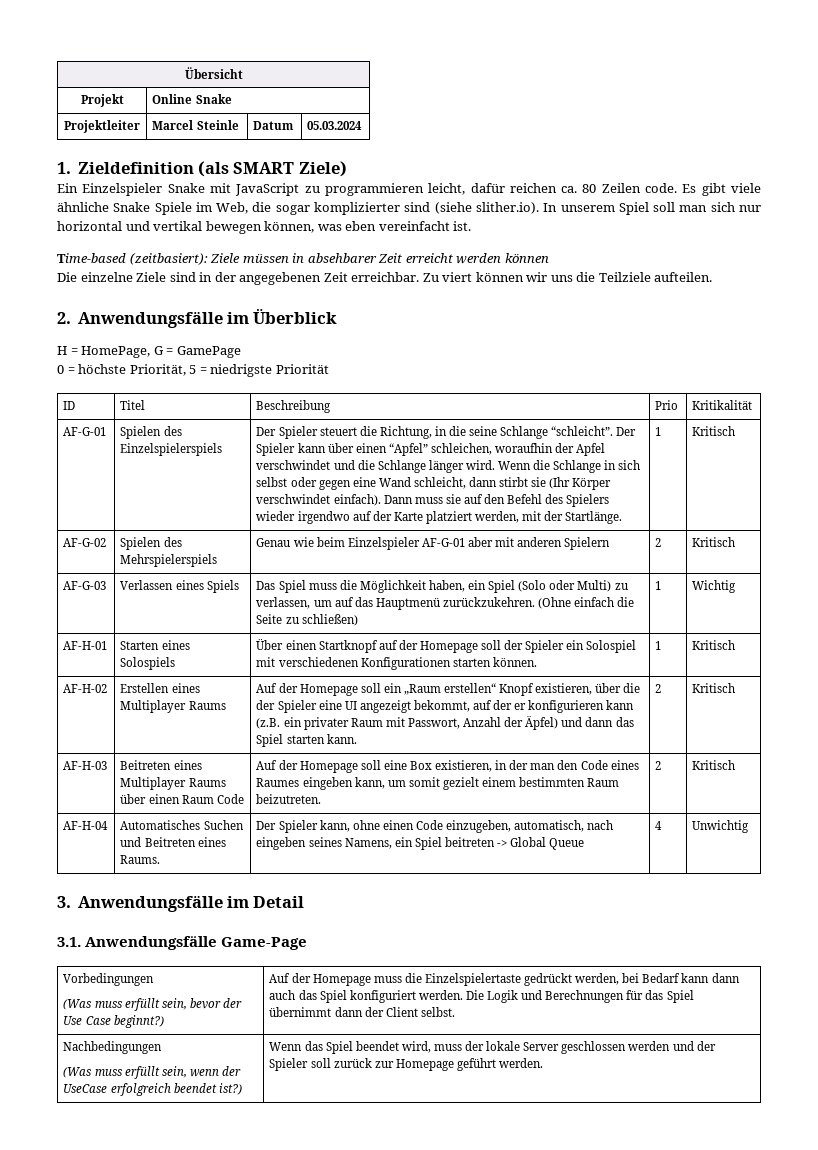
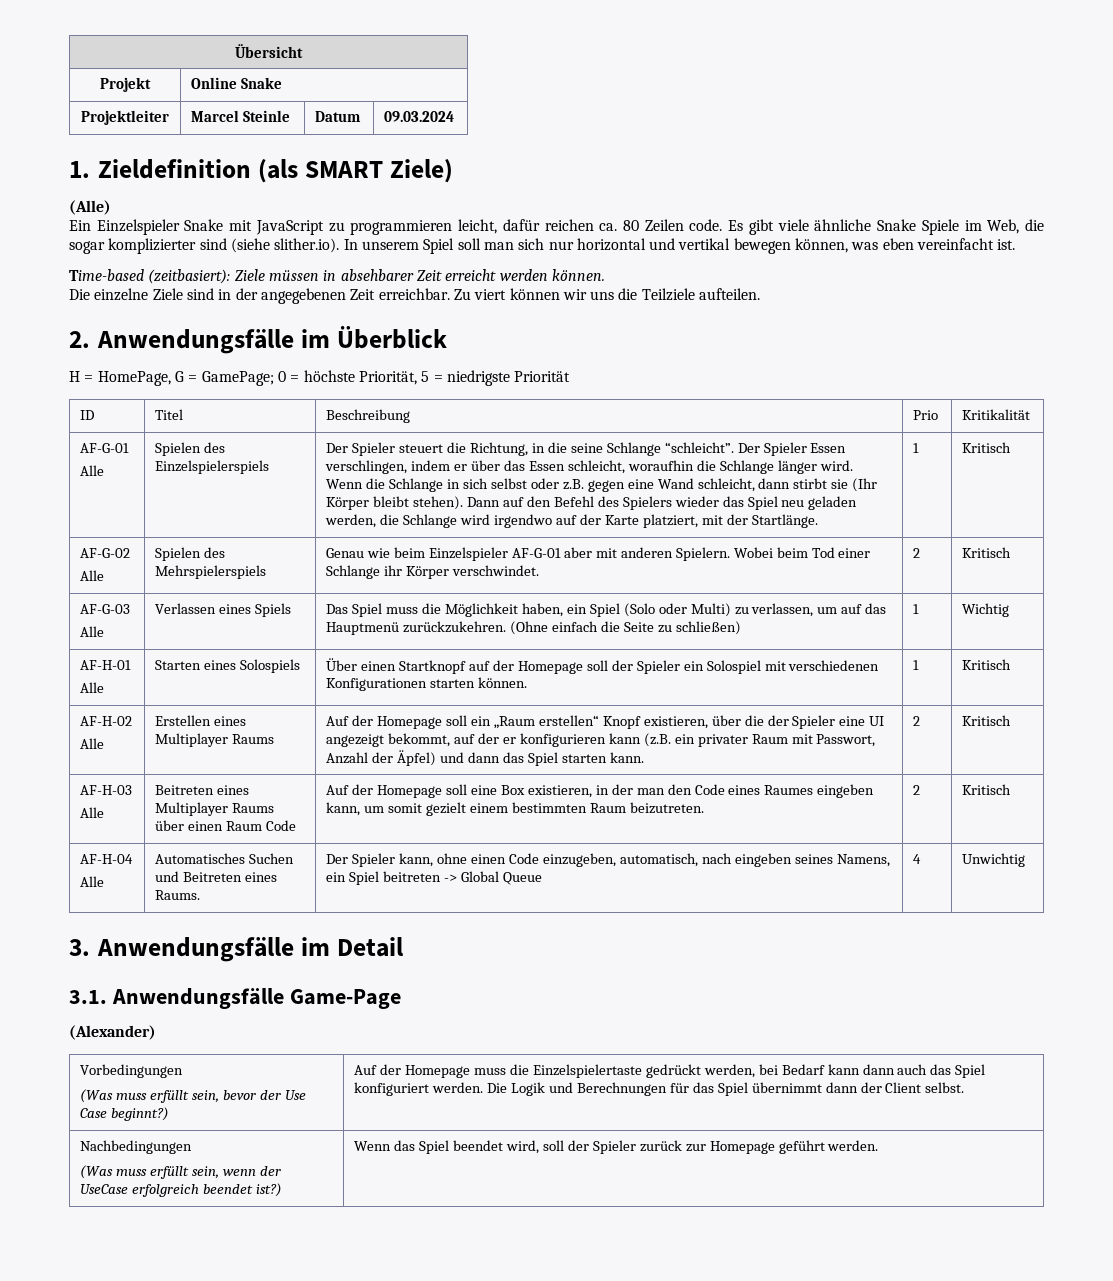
- Projektleiter | Marcel Steinle | Datum | 05.03.2024
+ Projektleiter | Marcel Steinle | Datum | 09.03.2024
+ (Alle)
- Time-based (zeitbasiert): Ziele müssen in absehbarer Zeit erreicht werden können
+ Time-based (zeitbasiert): Ziele müssen in absehbarer Zeit erreicht werden können.
- H = HomePage, G = GamePage
- 0 = höchste Priorität, 5 = niedrigste Priorität
+ H = HomePage, G = GamePage; 0 = höchste Priorität, 5 = niedrigste Priorität
  ID | Titel | Beschreibung | Prio | Kritikalität
  AF-G-01
+ Alle
- Der Spieler kann über einen “Apfel” schleichen, woraufhin der Apfel verschwindet und die Schlange länger wird.
+ Der Spieler Essen verschlingen, indem er über das Essen schleicht, woraufhin die Schlange länger wird.
- Wenn die Schlange in sich selbst oder gegen eine Wand schleicht, dann stirbt sie (Ihr Körper verschwindet einfach). Dann muss sie auf den Befehl des Spielers wieder irgendwo auf der Karte platziert werden, mit der Startlänge.
+ Wenn die Schlange in sich selbst oder z.B. gegen eine Wand schleicht, dann stirbt sie (Ihr Körper bleibt stehen). Dann auf den Befehl des Spielers wieder das Spiel neu geladen werden, die Schlange wird irgendwo auf der Karte platziert, mit der Startlänge.
- AF-G-02 | Spielen des Mehrspielerspiels | Genau wie beim Einzelspieler AF-G-01 aber mit anderen Spielern | 2 | Kritisch
+ AF-G-02
+ Alle | Spielen des Mehrspielerspiels | Genau wie beim Einzelspieler AF-G-01 aber mit anderen Spielern. Wobei beim Tod einer Schlange ihr Körper verschwindet. | 2 | Kritisch
- AF-G-03 | Verlassen eines Spiels | Das Spiel muss die Möglichkeit haben, ein Spiel (Solo oder Multi) zu verlassen, um auf das Hauptmenü zurückzukehren. (Ohne einfach die Seite zu schließen) | 1 | Wichtig
+ AF-G-03
+ Alle | Verlassen eines Spiels | Das Spiel muss die Möglichkeit haben, ein Spiel (Solo oder Multi) zu verlassen, um auf das Hauptmenü zurückzukehren. (Ohne einfach die Seite zu schließen) | 1 | Wichtig
- AF-H-01 | Starten eines Solospiels | Über einen Startknopf auf der Homepage soll der Spieler ein Solospiel mit verschiedenen Konfigurationen starten können. | 1 | Kritisch
+ AF-H-01
+ Alle | Starten eines Solospiels | Über einen Startknopf auf der Homepage soll der Spieler ein Solospiel mit verschiedenen Konfigurationen starten können. | 1 | Kritisch
  AF-H-02
+ Alle
- AF-H-03 | Beitreten eines Multiplayer Raums über einen Raum Code | Auf der Homepage soll eine Box existieren, in der man den Code eines Raumes eingeben kann, um somit gezielt einem bestimmten Raum beizutreten. | 2 | Kritisch
+ AF-H-03
+ Alle | Beitreten eines Multiplayer Raums über einen Raum Code | Auf der Homepage soll eine Box existieren, in der man den Code eines Raumes eingeben kann, um somit gezielt einem bestimmten Raum beizutreten. | 2 | Kritisch
- AF-H-04 | Automatisches Suchen und Beitreten eines Raums. | Der Spieler kann, ohne einen Code einzugeben, automatisch, nach eingeben seines Namens, ein Spiel beitreten -> Global Queue | 4 | Unwichtig
+ AF-H-04
+ Alle | Automatisches Suchen und Beitreten eines Raums. | Der Spieler kann, ohne einen Code einzugeben, automatisch, nach eingeben seines Namens, ein Spiel beitreten -> Global Queue | 4 | Unwichtig
+ (Alexander)
  Nachbedingungen
- (Was muss erfüllt sein, wenn der UseCase erfolgreich beendet ist?) | Wenn das Spiel beendet wird, muss der lokale Server geschlossen werden und der Spieler soll zurück zur Homepage geführt werden.
+ (Was muss erfüllt sein, wenn der UseCase erfolgreich beendet ist?) | Wenn das Spiel beendet wird, soll der Spieler zurück zur Homepage geführt werden.

